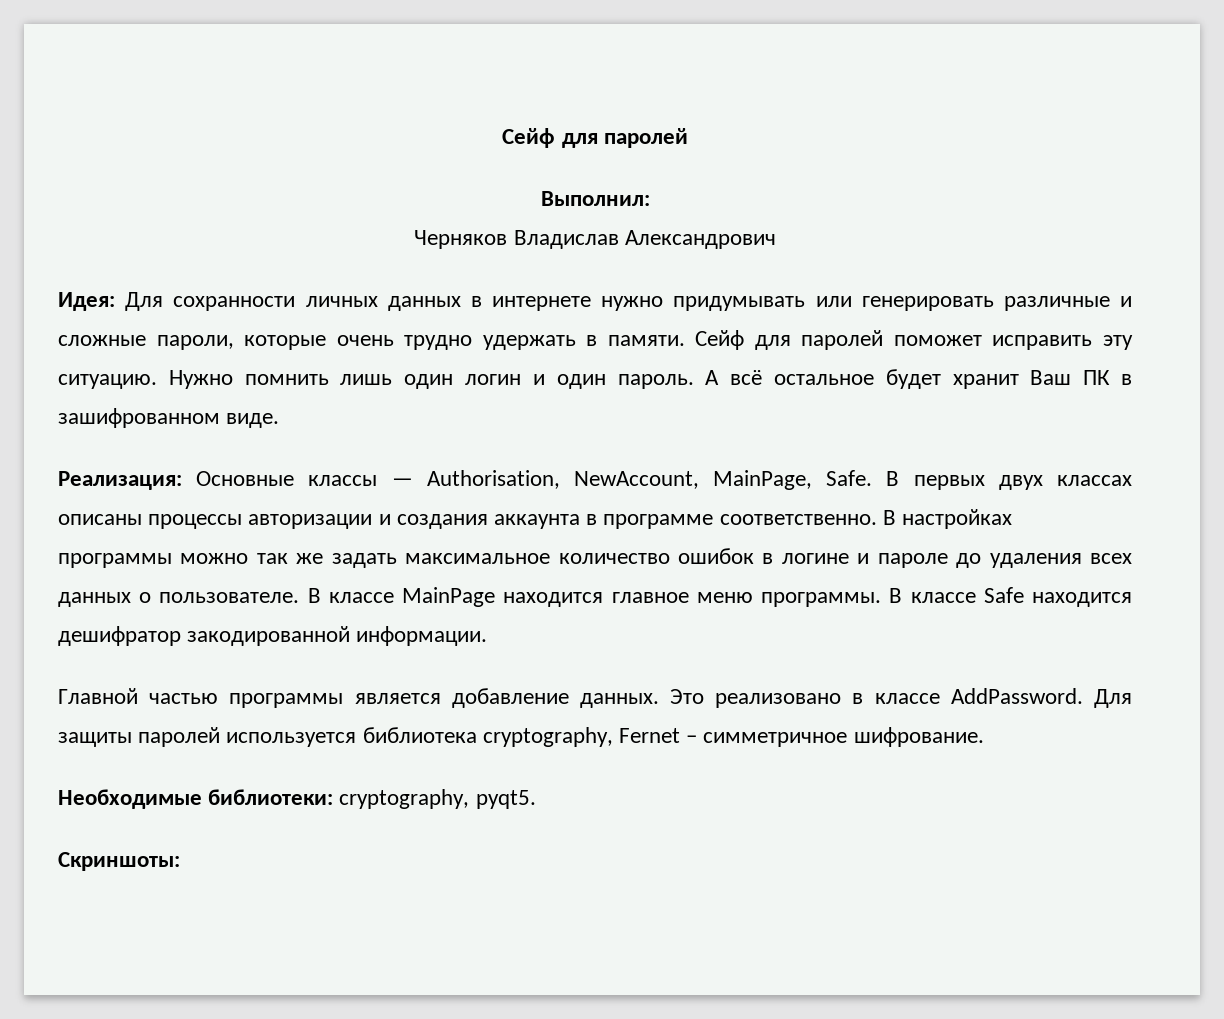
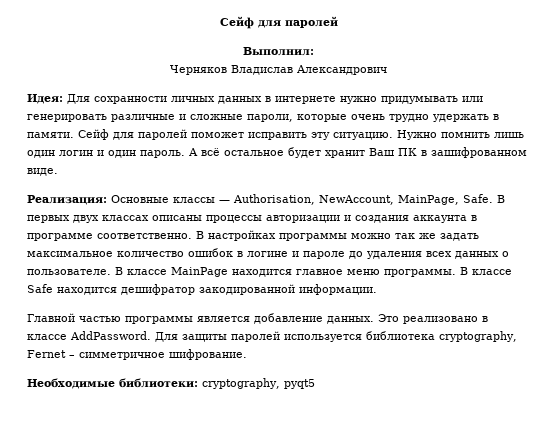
- Необходимые библиотеки: cryptography, pyqt5.
- Скриншоты:
+ Необходимые библиотеки: cryptography, pyqt5

